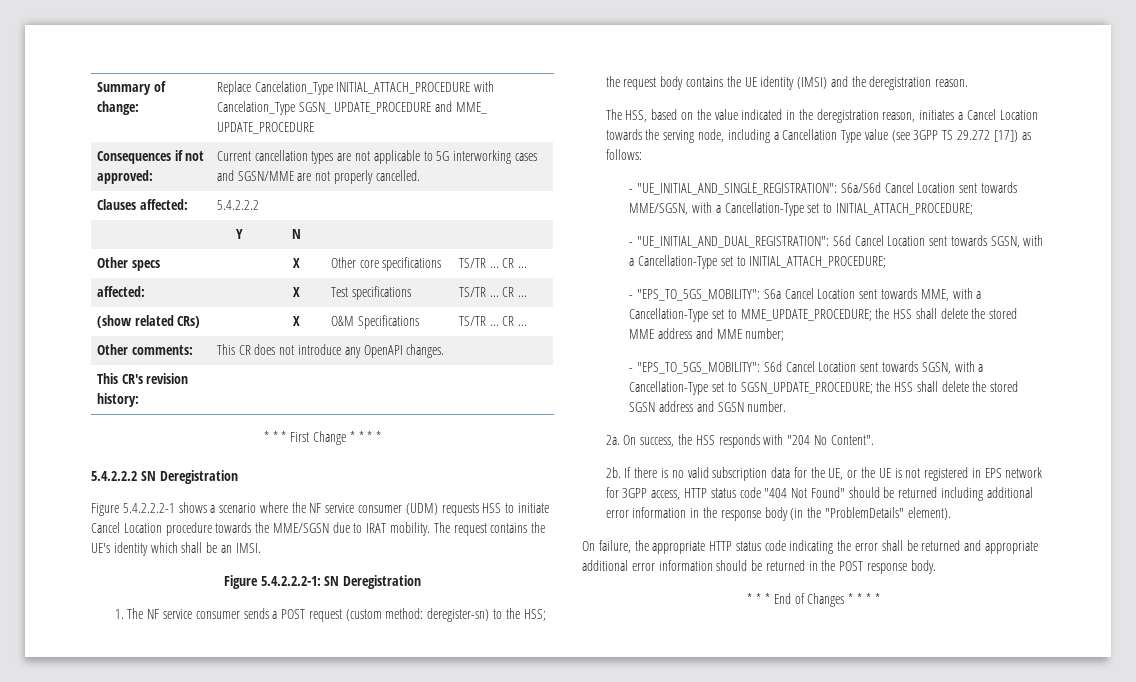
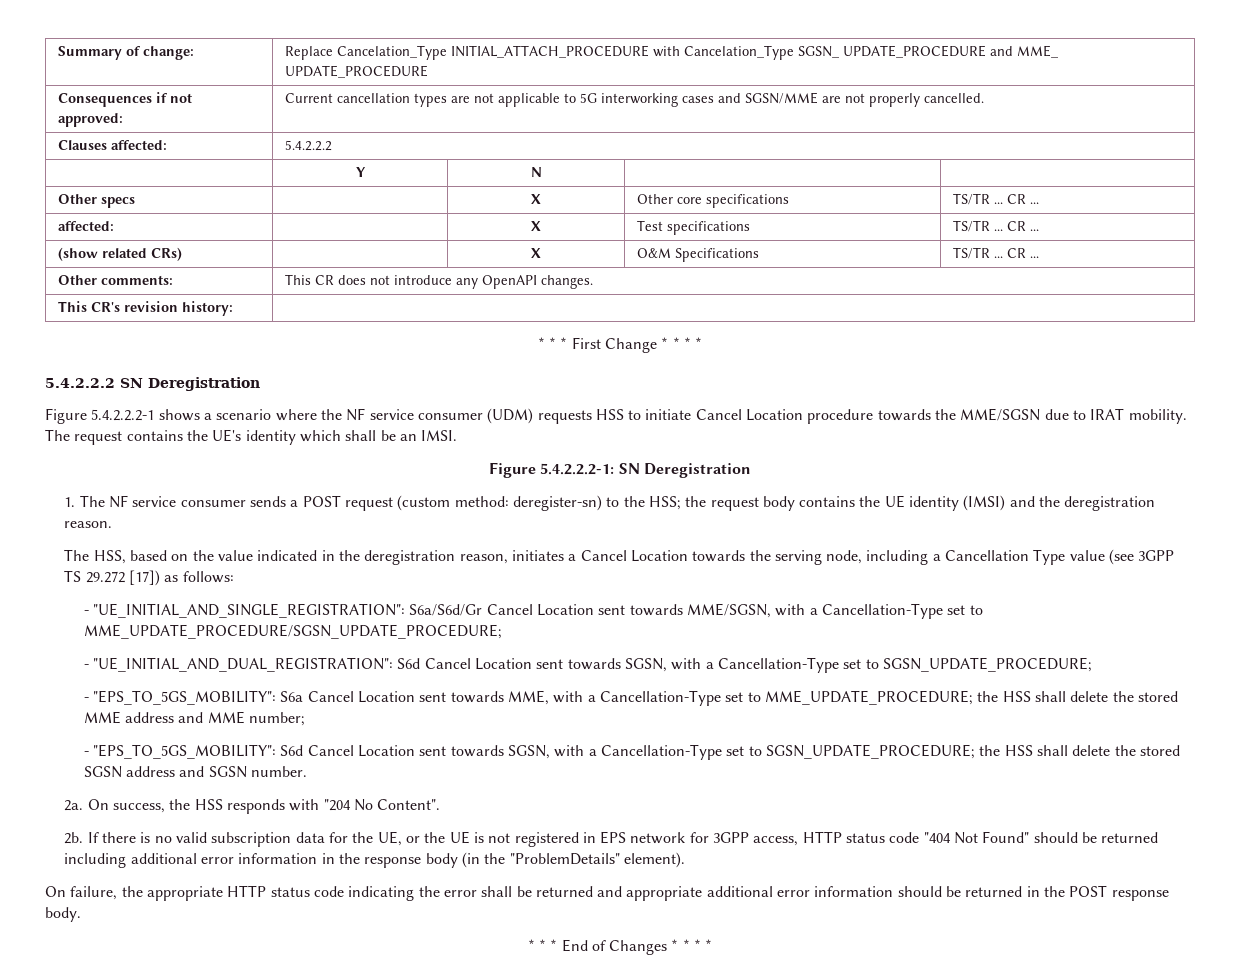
- - "UE_INITIAL_AND_SINGLE_REGISTRATION": S6a/S6d Cancel Location sent towards MME/SGSN, with a Cancellation-Type set to INITIAL_ATTACH_PROCEDURE;
+ - "UE_INITIAL_AND_SINGLE_REGISTRATION": S6a/S6d/Gr Cancel Location sent towards MME/SGSN, with a Cancellation-Type set to MME_UPDATE_PROCEDURE/SGSN_UPDATE_PROCEDURE;
- - "UE_INITIAL_AND_DUAL_REGISTRATION": S6d Cancel Location sent towards SGSN, with a Cancellation-Type set to INITIAL_ATTACH_PROCEDURE;
+ - "UE_INITIAL_AND_DUAL_REGISTRATION": S6d Cancel Location sent towards SGSN, with a Cancellation-Type set to SGSN_UPDATE_PROCEDURE;

